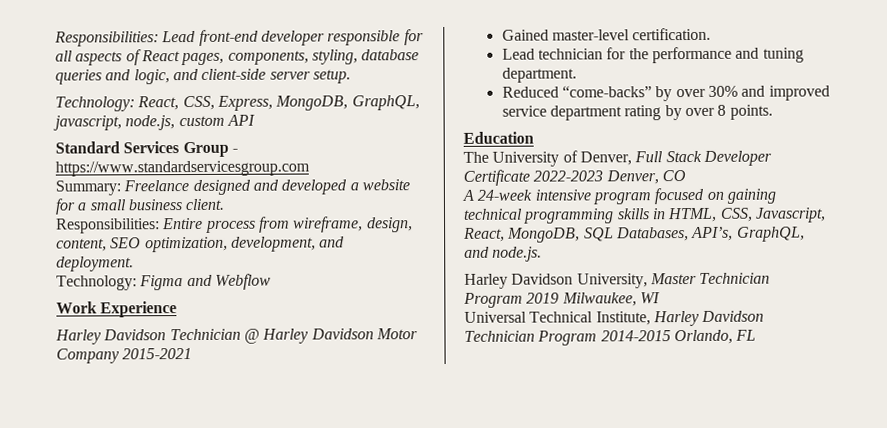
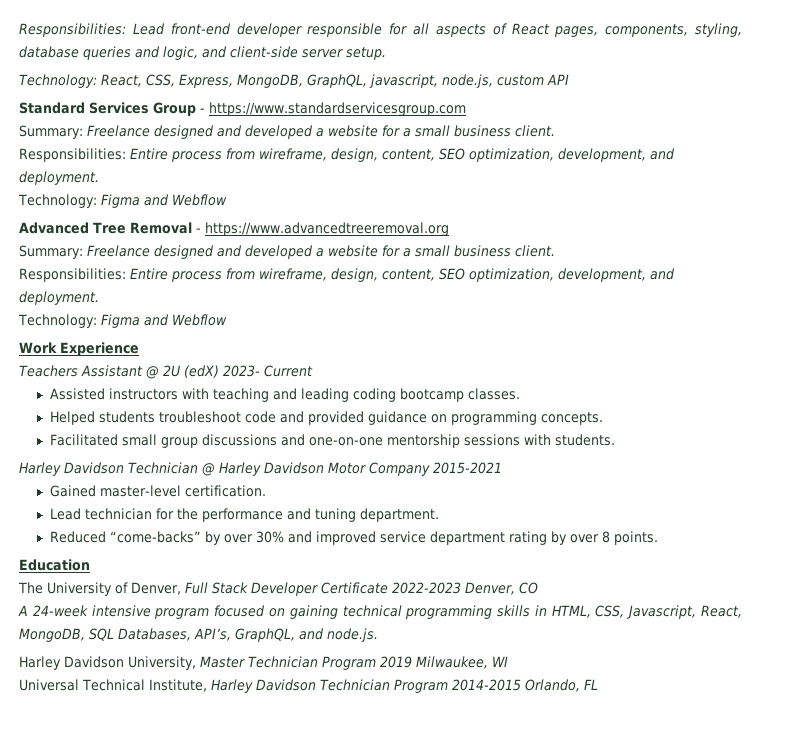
+ Advanced Tree Removal - https://www.advancedtreeremoval.org
+ Summary: Freelance designed and developed a website for a small business client.
+ Responsibilities: Entire process from wireframe, design, content, SEO optimization, development, and deployment.
+ Technology: Figma and Webflow
  Work Experience
+ Teachers Assistant @ 2U (edX) 2023- Current
+ Assisted instructors with teaching and leading coding bootcamp classes.
+ Helped students troubleshoot code and provided guidance on programming concepts.
+ Facilitated small group discussions and one-on-one mentorship sessions with students.

